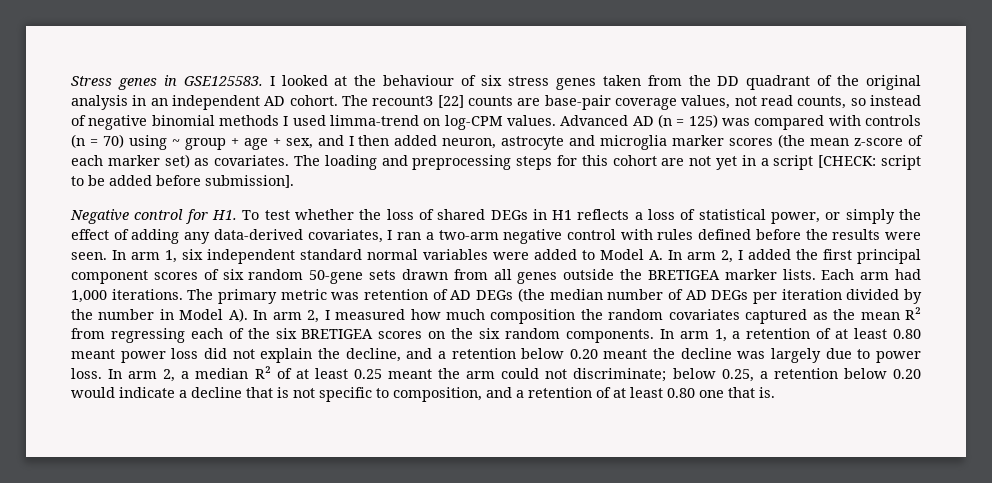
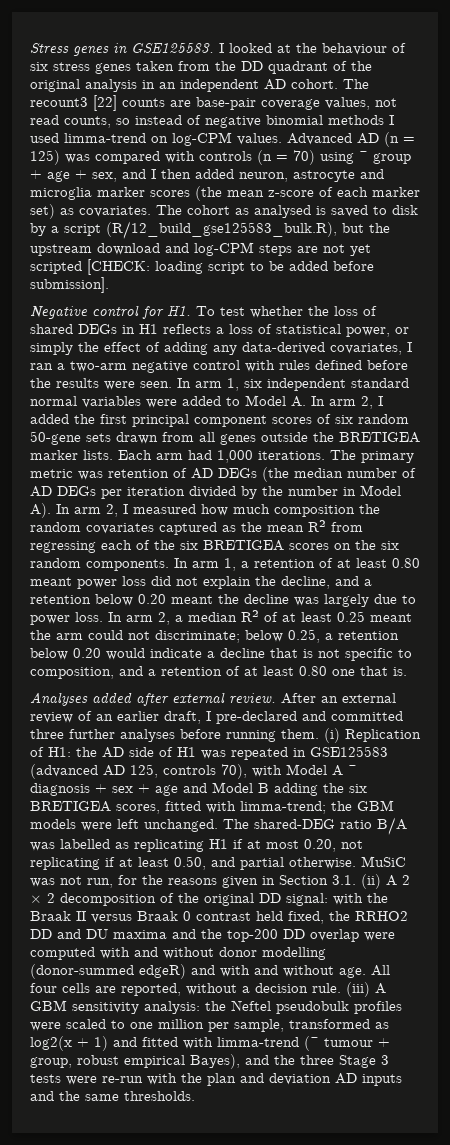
- The loading and preprocessing steps for this cohort are not yet in a script [CHECK: script to be added before submission].
+ The cohort as analysed is saved to disk by a script (R/12_build_gse125583_bulk.R), but the upstream download and log-CPM steps are not yet scripted [CHECK: loading script to be added before submission].
+ Analyses added after external review. After an external review of an earlier draft, I pre-declared and committed three further analyses before running them. (i) Replication of H1: the AD side of H1 was repeated in GSE125583 (advanced AD 125, controls 70), with Model A ~ diagnosis + sex + age and Model B adding the six BRETIGEA scores, fitted with limma-trend; the GBM models were left unchanged. The shared-DEG ratio B/A was labelled as replicating H1 if at most 0.20, not replicating if at least 0.50, and partial otherwise. MuSiC was not run, for the reasons given in Section 3.1. (ii) A 2 × 2 decomposition of the original DD signal: with the Braak II versus Braak 0 contrast held fixed, the RRHO2 DD and DU maxima and the top-200 DD overlap were computed with and without donor modelling (donor-summed edgeR) and with and without age. All four cells are reported, without a decision rule. (iii) A GBM sensitivity analysis: the Neftel pseudobulk profiles were scaled to one million per sample, transformed as log2(x + 1) and fitted with limma-trend (~ tumour + group, robust empirical Bayes), and the three Stage 3 tests were re-run with the plan and deviation AD inputs and the same thresholds.

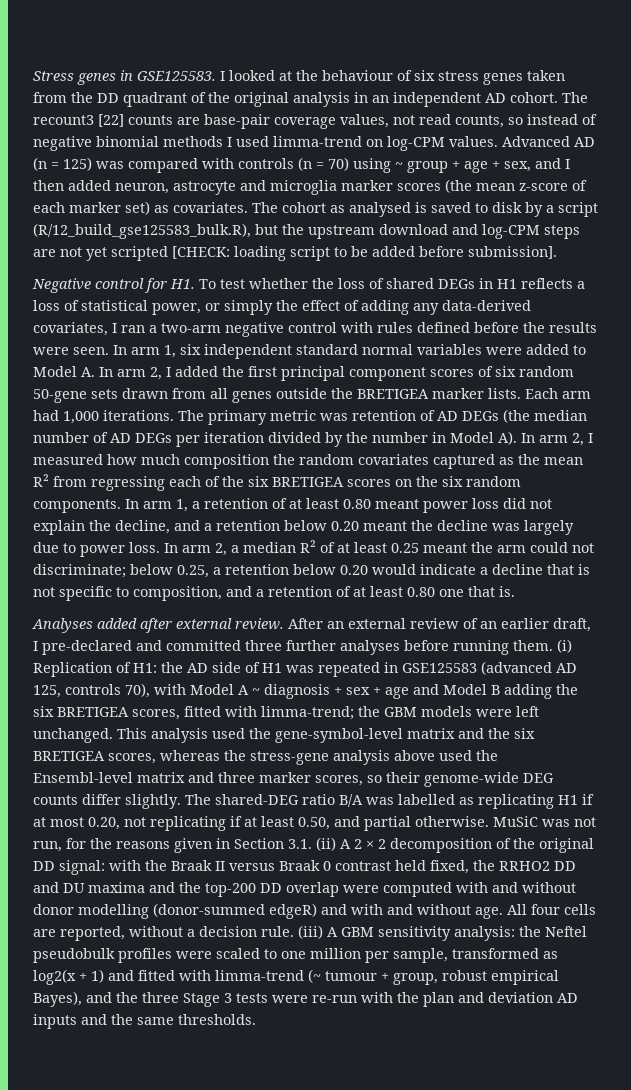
+ This analysis used the gene-symbol-level matrix and the six BRETIGEA scores, whereas the stress-gene analysis above used the Ensembl-level matrix and three marker scores, so their genome-wide DEG counts differ slightly.

